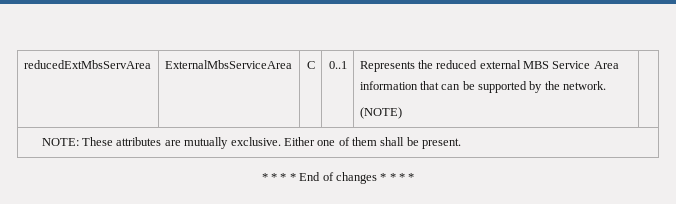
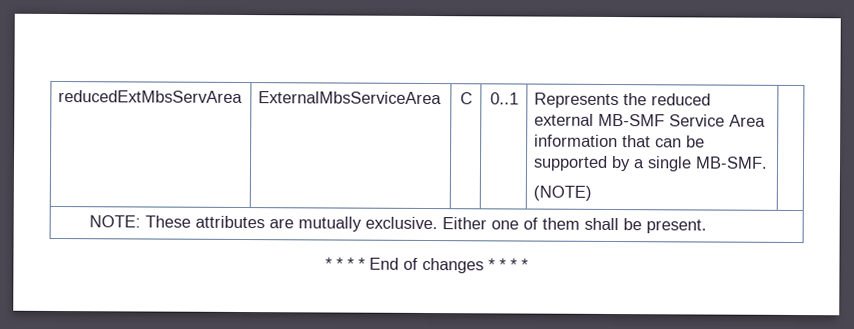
- reducedExtMbsServArea | ExternalMbsServiceArea | C | 0..1 | Represents the reduced external MBS Service Area information that can be supported by the network.
+ reducedExtMbsServArea | ExternalMbsServiceArea | C | 0..1 | Represents the reduced external MB-SMF Service Area information that can be supported by a single MB-SMF.

